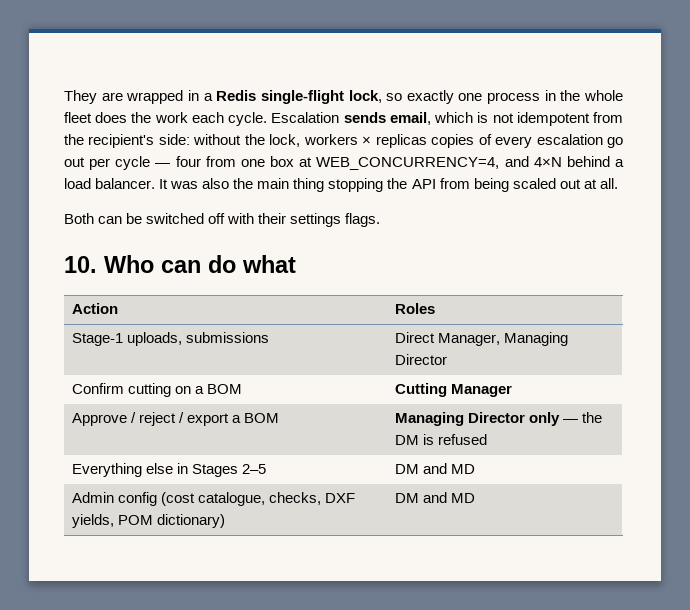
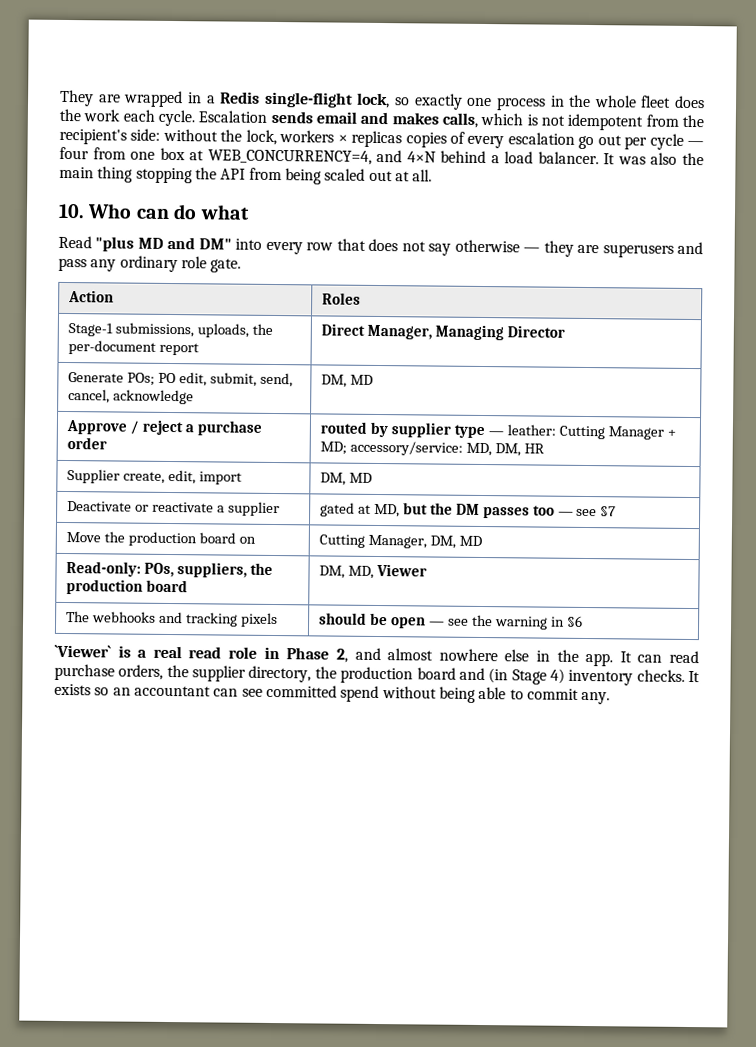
- Escalation sends email, which is not idempotent from the recipient's side: without the lock, workers × replicas copies of every escalation go out per cycle — four from one box at WEB_CONCURRENCY=4, and 4×N behind a load balancer.
+ Escalation sends email and makes calls, which is not idempotent from the recipient's side: without the lock, workers × replicas copies of every escalation go out per cycle — four from one box at WEB_CONCURRENCY=4, and 4×N behind a load balancer.
- Both can be switched off with their settings flags.
+ Read "plus MD and DM" into every row that does not say otherwise — they are superusers and pass any ordinary role gate.
  Action | Roles
- Stage-1 uploads, submissions | Direct Manager, Managing Director
- Confirm cutting on a BOM | Cutting Manager
- Approve / reject / export a BOM | Managing Director only — the DM is refused
- Everything else in Stages 2–5 | DM and MD
- Admin config (cost catalogue, checks, DXF yields, POM dictionary) | DM and MD
+ Stage-1 submissions, uploads, the per-document report | Direct Manager, Managing Director
+ Generate POs; PO edit, submit, send, cancel, acknowledge | DM, MD
+ Approve / reject a purchase order | routed by supplier type — leather: Cutting Manager + MD; accessory/service: MD, DM, HR
+ Supplier create, edit, import | DM, MD
+ Deactivate or reactivate a supplier | gated at MD, but the DM passes too — see §7
+ Move the production board on | Cutting Manager, DM, MD
+ Read-only: POs, suppliers, the production board | DM, MD, Viewer
+ The webhooks and tracking pixels | should be open — see the warning in §6
+ `Viewer` is a real read role in Phase 2, and almost nowhere else in the app. It can read purchase orders, the supplier directory, the production board and (in Stage 4) inventory checks. It exists so an accountant can see committed spend without being able to commit any.

